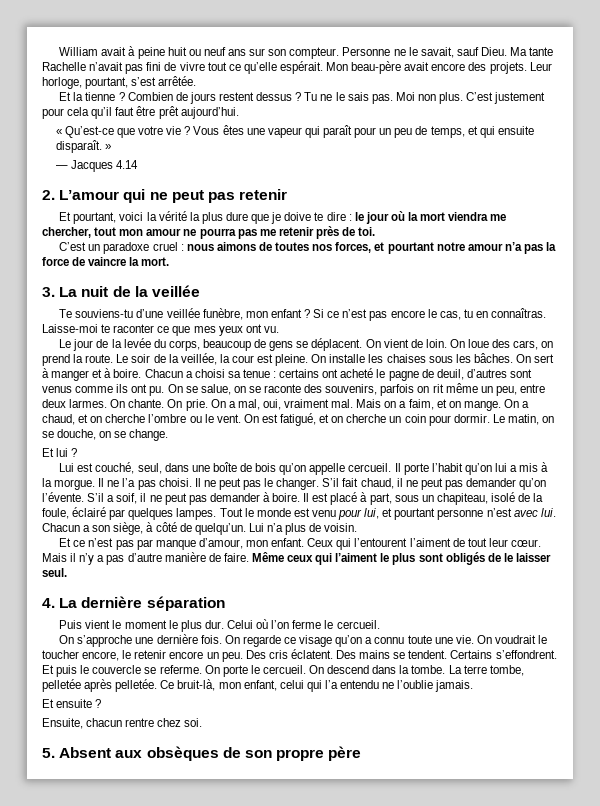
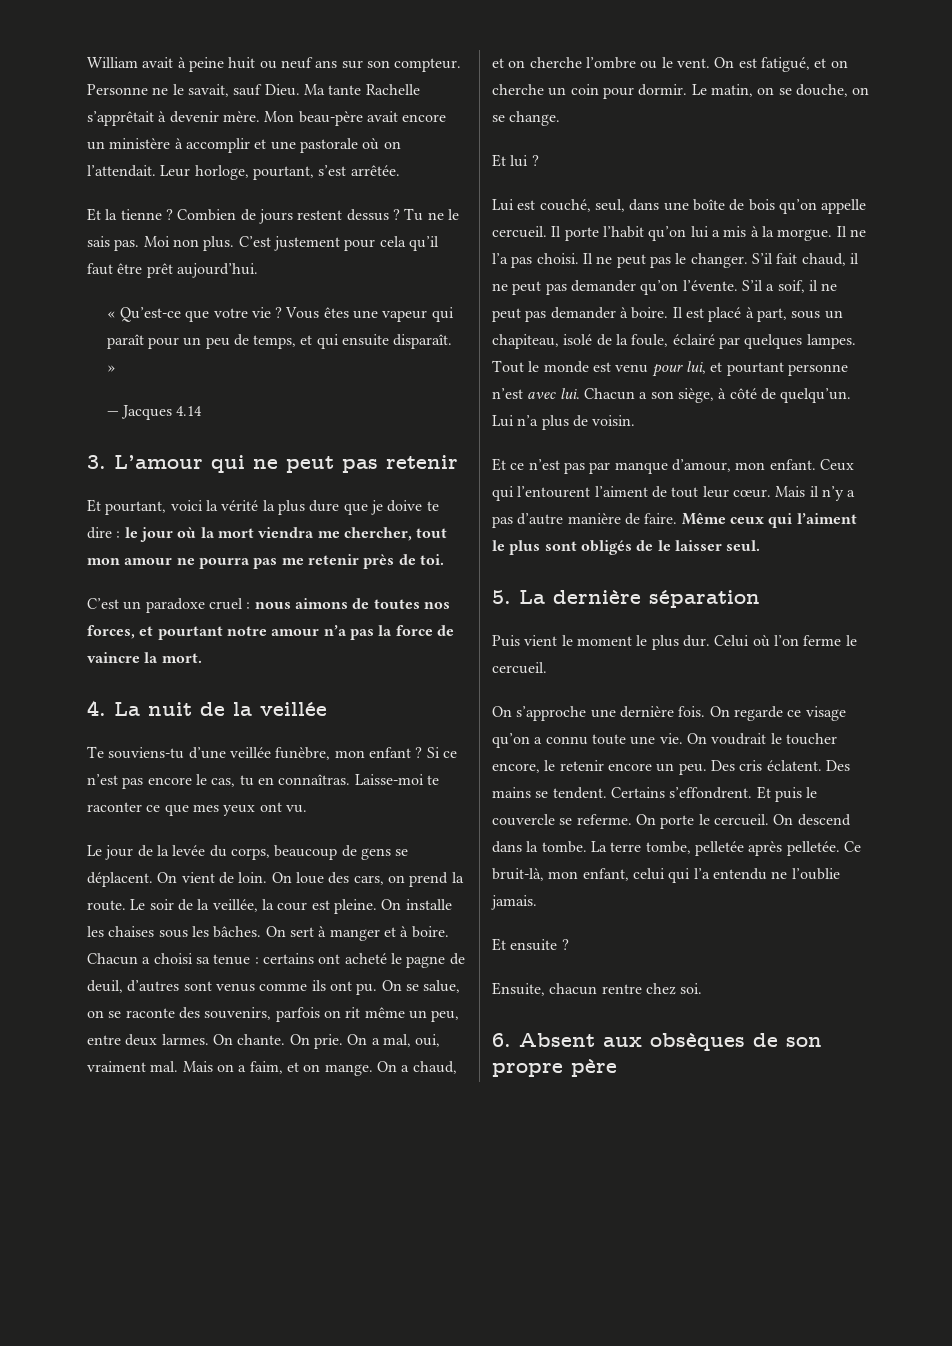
- Ma tante Rachelle n’avait pas fini de vivre tout ce qu’elle espérait. Mon beau-père avait encore des projets.
+ Ma tante Rachelle s’apprêtait à devenir mère. Mon beau-père avait encore un ministère à accomplir et une pastorale où on l’attendait.
- 2. L’amour qui ne peut pas retenir
+ 3. L’amour qui ne peut pas retenir
- 3. La nuit de la veillée
+ 4. La nuit de la veillée
- 4. La dernière séparation
+ 5. La dernière séparation
- 5. Absent aux obsèques de son propre père
+ 6. Absent aux obsèques de son propre père

